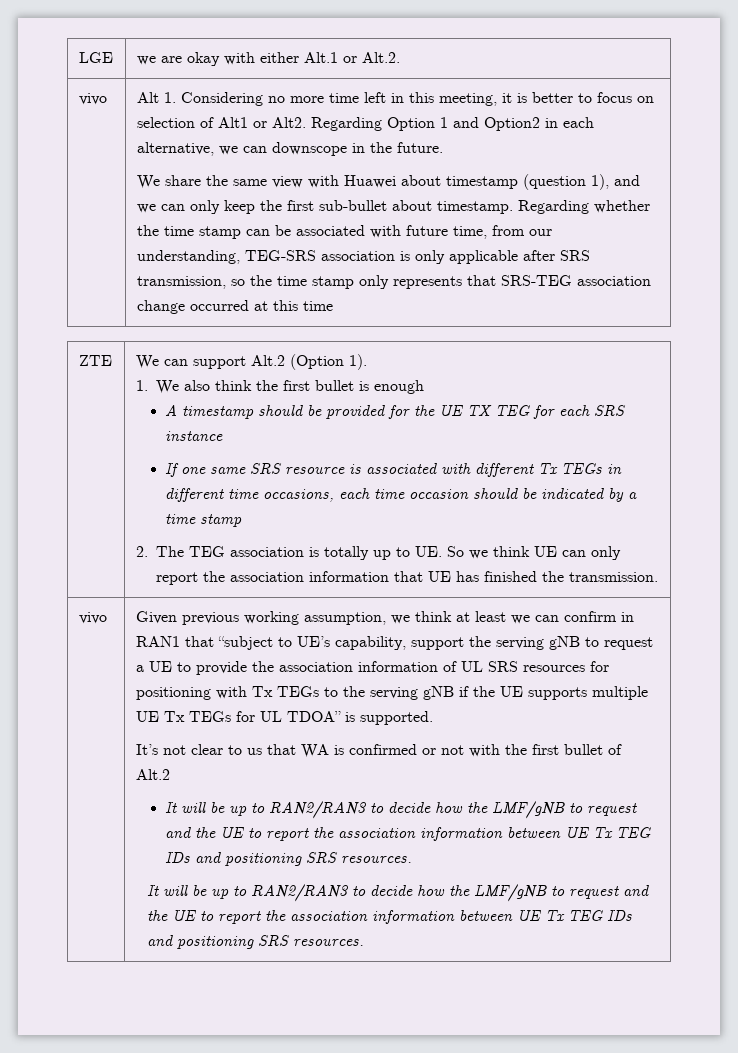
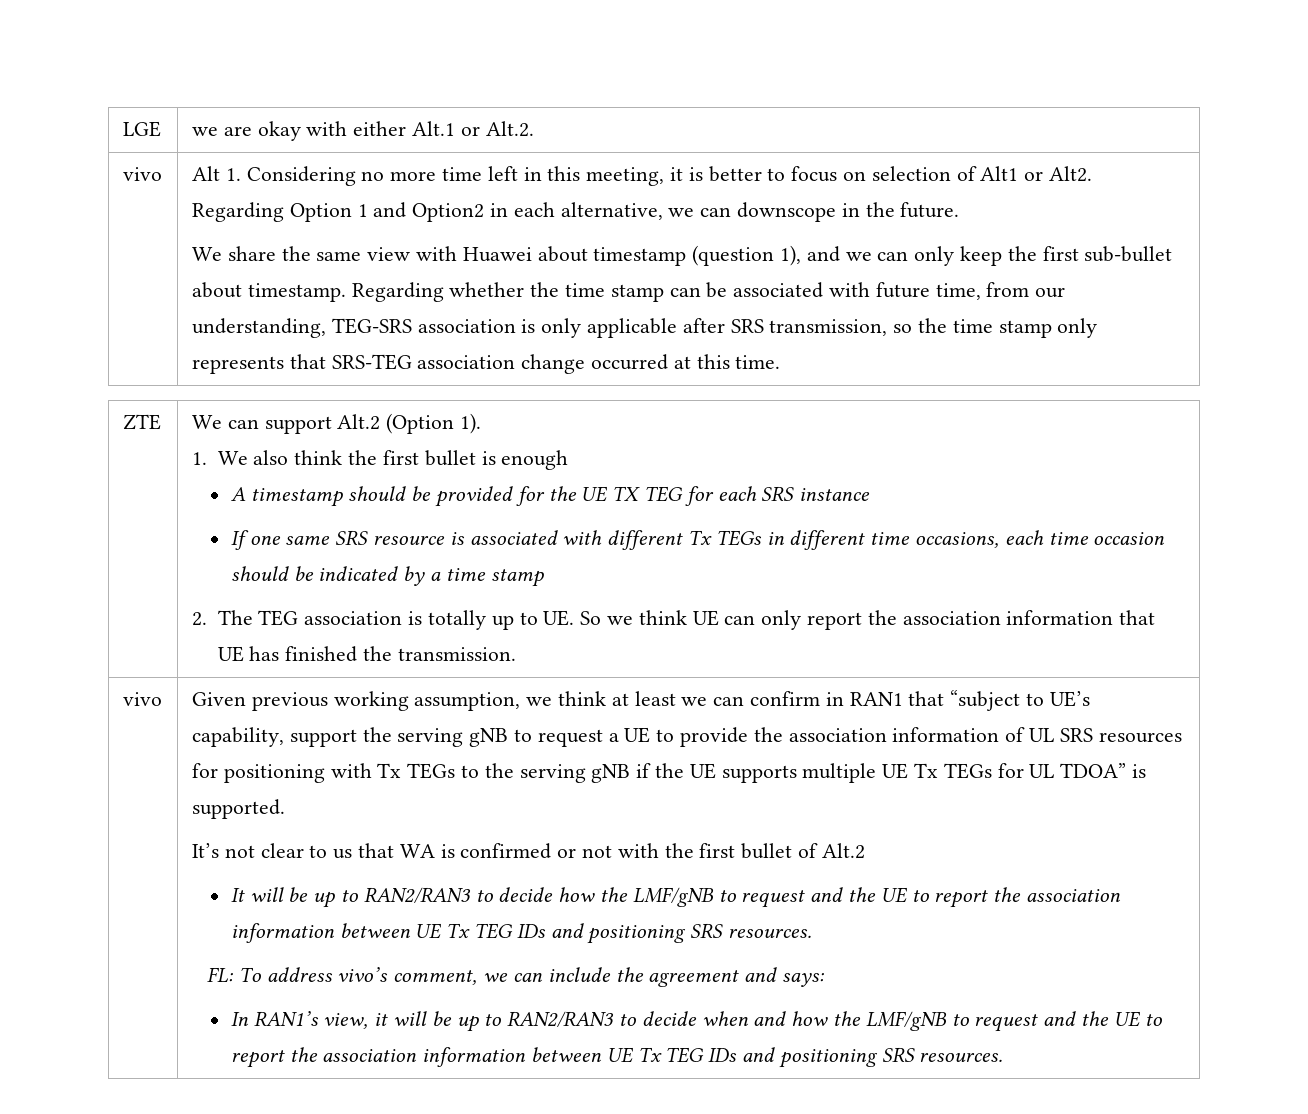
- Regarding whether the time stamp can be associated with future time, from our understanding, TEG-SRS association is only applicable after SRS transmission, so the time stamp only represents that SRS-TEG association change occurred at this time
+ Regarding whether the time stamp can be associated with future time, from our understanding, TEG-SRS association is only applicable after SRS transmission, so the time stamp only represents that SRS-TEG association change occurred at this time.
  It’s not clear to us that WA is confirmed or not with the first bullet of Alt.2
  It will be up to RAN2/RAN3 to decide how the LMF/gNB to request and the UE to report the association information between UE Tx TEG IDs and positioning SRS resources.
- It will be up to RAN2/RAN3 to decide how the LMF/gNB to request and the UE to report the association information between UE Tx TEG IDs and positioning SRS resources.
+ FL: To address vivo’s comment, we can include the agreement and says:
+ In RAN1’s view, it will be up to RAN2/RAN3 to decide when and how the LMF/gNB to request and the UE to report the association information between UE Tx TEG IDs and positioning SRS resources.

